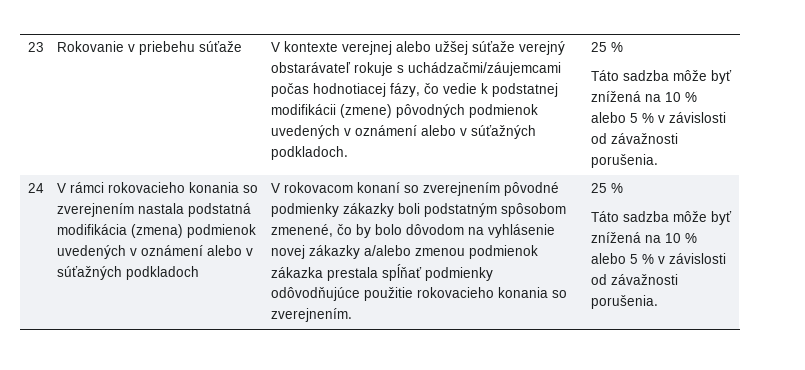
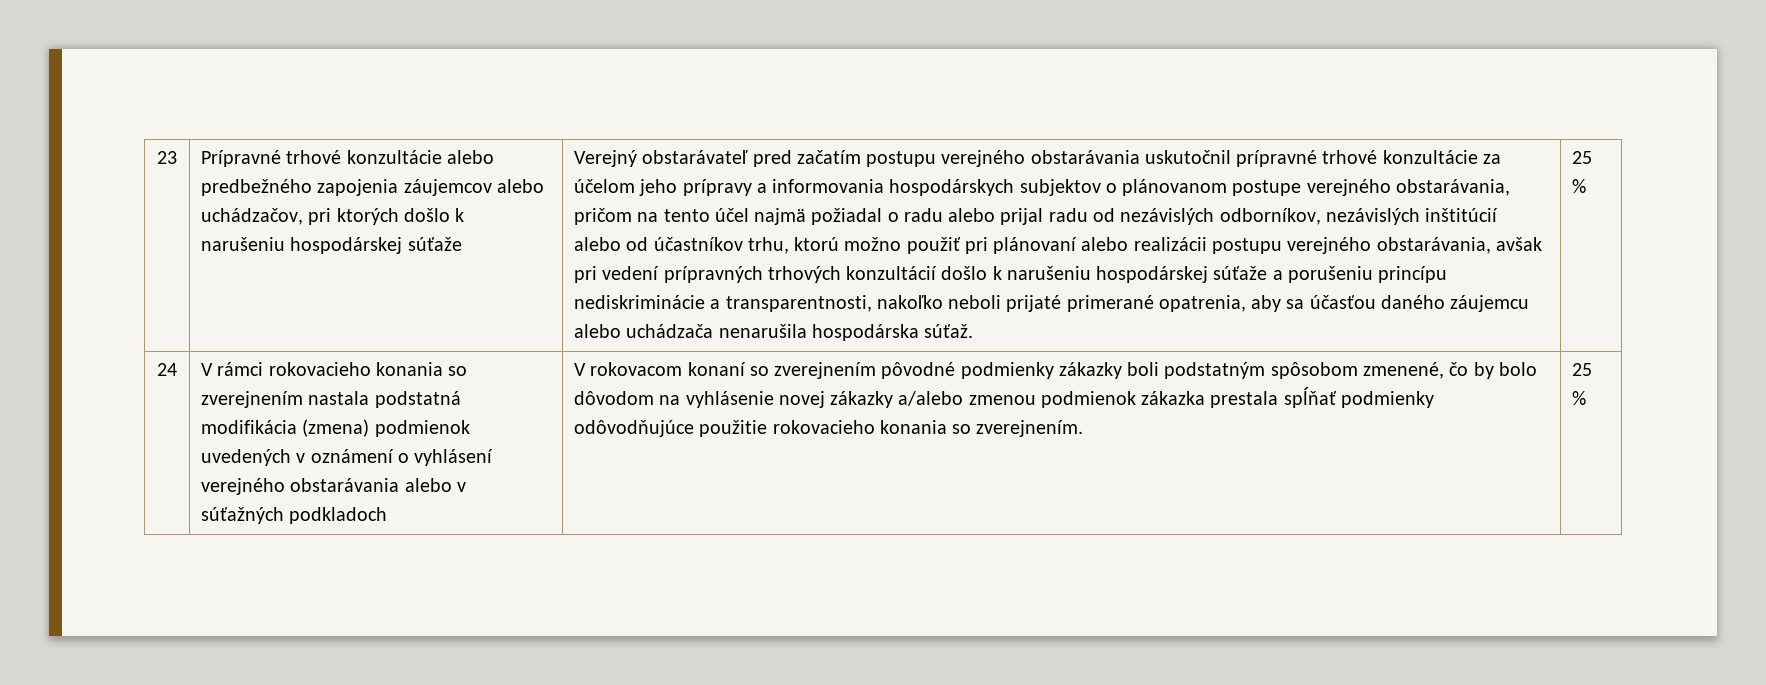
- Rokovanie v priebehu súťaže | V kontexte verejnej alebo užšej súťaže verejný obstarávateľ rokuje s uchádzačmi/záujemcami počas hodnotiacej fázy, čo vedie k podstatnej modifikácii (zmene) pôvodných podmienok uvedených v oznámení alebo v súťažných podkladoch. | 25 %
- Táto sadzba môže byť znížená na 10 % alebo 5 % v závislosti od závažnosti porušenia.
+ Prípravné trhové konzultácie alebo predbežného zapojenia záujemcov alebo uchádzačov, pri ktorých došlo k narušeniu hospodárskej súťaže | Verejný obstarávateľ pred začatím postupu verejného obstarávania uskutočnil prípravné trhové konzultácie za účelom jeho prípravy a informovania hospodárskych subjektov o plánovanom postupe verejného obstarávania, pričom na tento účel najmä požiadal o radu alebo prijal radu od nezávislých odborníkov, nezávislých inštitúcií alebo od účastníkov trhu, ktorú možno použiť pri plánovaní alebo realizácii postupu verejného obstarávania, avšak pri vedení prípravných trhových konzultácií došlo k narušeniu hospodárskej súťaže a porušeniu princípu nediskriminácie a transparentnosti, nakoľko neboli prijaté primerané opatrenia, aby sa účasťou daného záujemcu alebo uchádzača nenarušila hospodárska súťaž. | 25 %
- V rámci rokovacieho konania so zverejnením nastala podstatná modifikácia (zmena) podmienok uvedených v oznámení alebo v súťažných podkladoch
+ V rámci rokovacieho konania so zverejnením nastala podstatná modifikácia (zmena) podmienok uvedených v oznámení o vyhlásení verejného obstarávania alebo v súťažných podkladoch
  V rokovacom konaní so zverejnením pôvodné podmienky zákazky boli podstatným spôsobom zmenené, čo by bolo dôvodom na vyhlásenie novej zákazky a/alebo zmenou podmienok zákazka prestala spĺňať podmienky odôvodňujúce použitie rokovacieho konania so zverejnením. | 25 %
- Táto sadzba môže byť znížená na 10 % alebo 5 % v závislosti od závažnosti porušenia.

